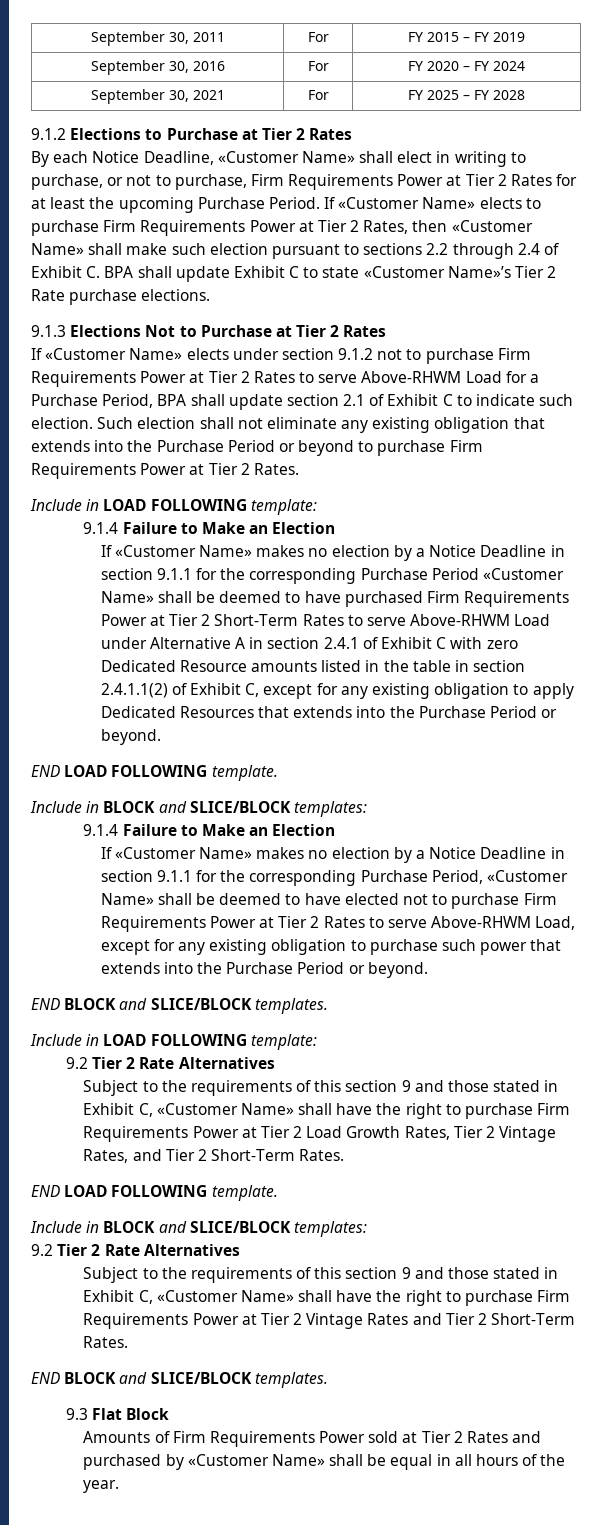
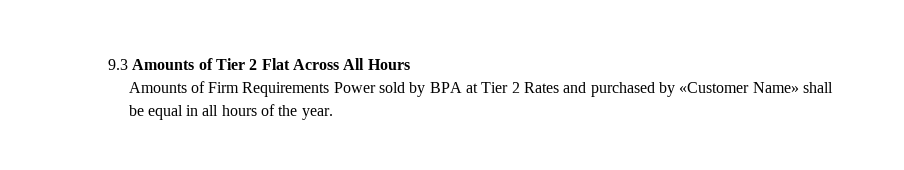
- September 30, 2011 | For | FY 2015 – FY 2019
- September 30, 2016 | For | FY 2020 – FY 2024
- September 30, 2021 | For | FY 2025 – FY 2028
- 9.1.2 Elections to Purchase at Tier 2 Rates
- By each Notice Deadline, «Customer Name» shall elect in writing to purchase, or not to purchase, Firm Requirements Power at Tier 2 Rates for at least the upcoming Purchase Period. If «Customer Name» elects to purchase Firm Requirements Power at Tier 2 Rates, then «Customer Name» shall make such election pursuant to sections 2.2 through 2.4 of Exhibit C. BPA shall update Exhibit C to state «Customer Name»’s Tier 2 Rate purchase elections.
- 9.1.3 Elections Not to Purchase at Tier 2 Rates
- If «Customer Name» elects under section 9.1.2 not to purchase Firm Requirements Power at Tier 2 Rates to serve Above-RHWM Load for a Purchase Period, BPA shall update section 2.1 of Exhibit C to indicate such election. Such election shall not eliminate any existing obligation that extends into the Purchase Period or beyond to purchase Firm Requirements Power at Tier 2 Rates.
- Include in LOAD FOLLOWING template:
- 9.1.4 Failure to Make an Election
- If «Customer Name» makes no election by a Notice Deadline in section 9.1.1 for the corresponding Purchase Period «Customer Name» shall be deemed to have purchased Firm Requirements Power at Tier 2 Short-Term Rates to serve Above-RHWM Load under Alternative A in section 2.4.1 of Exhibit C with zero Dedicated Resource amounts listed in the table in section 2.4.1.1(2) of Exhibit C, except for any existing obligation to apply Dedicated Resources that extends into the Purchase Period or beyond.
- END LOAD FOLLOWING template.
- Include in BLOCK and SLICE/BLOCK templates:
- 9.1.4 Failure to Make an Election
- If «Customer Name» makes no election by a Notice Deadline in section 9.1.1 for the corresponding Purchase Period, «Customer Name» shall be deemed to have elected not to purchase Firm Requirements Power at Tier 2 Rates to serve Above-RHWM Load, except for any existing obligation to purchase such power that extends into the Purchase Period or beyond.
- END BLOCK and SLICE/BLOCK templates.
- Include in LOAD FOLLOWING template:
- 9.2 Tier 2 Rate Alternatives
- Subject to the requirements of this section 9 and those stated in Exhibit C, «Customer Name» shall have the right to purchase Firm Requirements Power at Tier 2 Load Growth Rates, Tier 2 Vintage Rates, and Tier 2 Short-Term Rates.
- END LOAD FOLLOWING template.
- Include in BLOCK and SLICE/BLOCK templates:
- 9.2 Tier 2 Rate Alternatives
- Subject to the requirements of this section 9 and those stated in Exhibit C, «Customer Name» shall have the right to purchase Firm Requirements Power at Tier 2 Vintage Rates and Tier 2 Short-Term Rates.
- END BLOCK and SLICE/BLOCK templates.
- 9.3 Flat Block
+ 9.3 Amounts of Tier 2 Flat Across All Hours
- Amounts of Firm Requirements Power sold at Tier 2 Rates and purchased by «Customer Name» shall be equal in all hours of the year.
+ Amounts of Firm Requirements Power sold by BPA at Tier 2 Rates and purchased by «Customer Name» shall be equal in all hours of the year.

